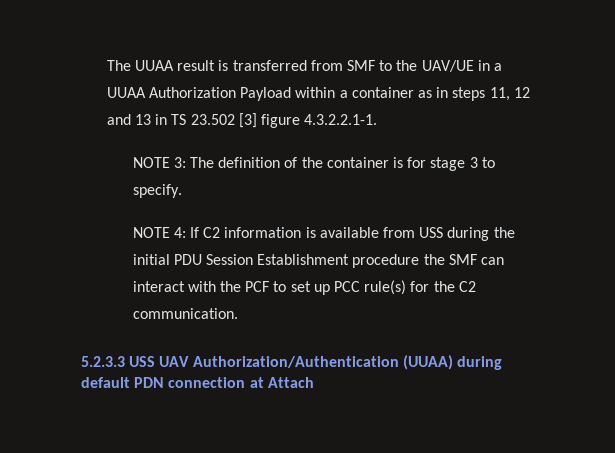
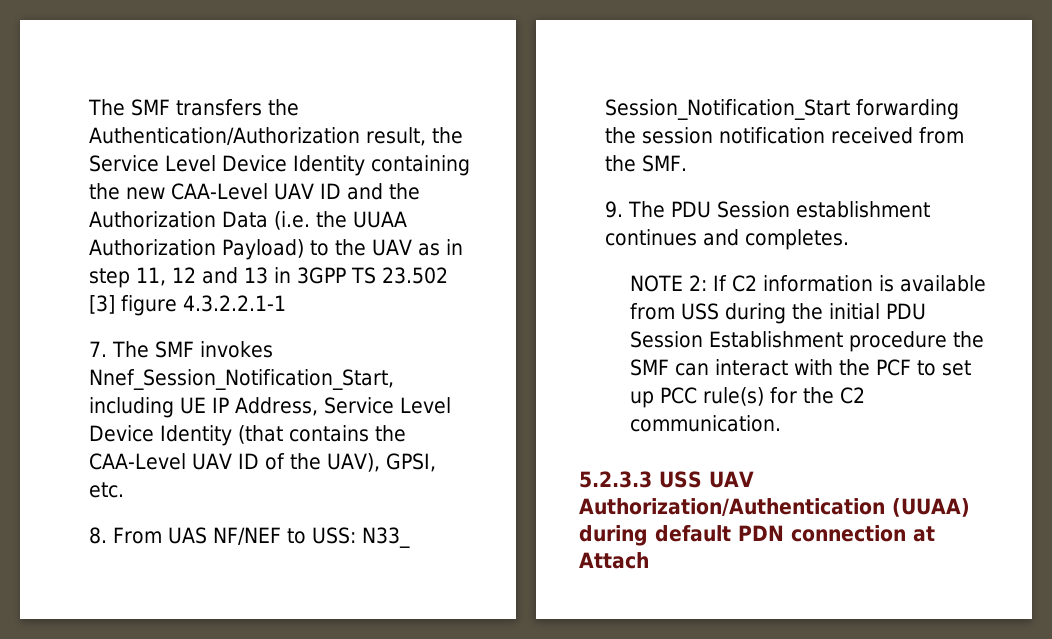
- The UUAA result is transferred from SMF to the UAV/UE in a UUAA Authorization Payload within a container as in steps 11, 12 and 13 in TS 23.502 [3] figure 4.3.2.2.1-1.
- NOTE 3: The definition of the container is for stage 3 to specify.
- NOTE 4: If C2 information is available from USS during the initial PDU Session Establishment procedure the SMF can interact with the PCF to set up PCC rule(s) for the C2 communication.
+ The SMF transfers the Authentication/Authorization result, the Service Level Device Identity containing the new CAA-Level UAV ID and the Authorization Data (i.e. the UUAA Authorization Payload) to the UAV as in step 11, 12 and 13 in 3GPP TS 23.502 [3] figure 4.3.2.2.1-1
+ 7. The SMF invokes Nnef_Session_Notification_Start, including UE IP Address, Service Level Device Identity (that contains the CAA-Level UAV ID of the UAV), GPSI, etc.
+ 8. From UAS NF/NEF to USS: N33_ Session_Notification_Start forwarding the session notification received from the SMF.
+ 9. The PDU Session establishment continues and completes.
+ NOTE 2: If C2 information is available from USS during the initial PDU Session Establishment procedure the SMF can interact with the PCF to set up PCC rule(s) for the C2 communication.

